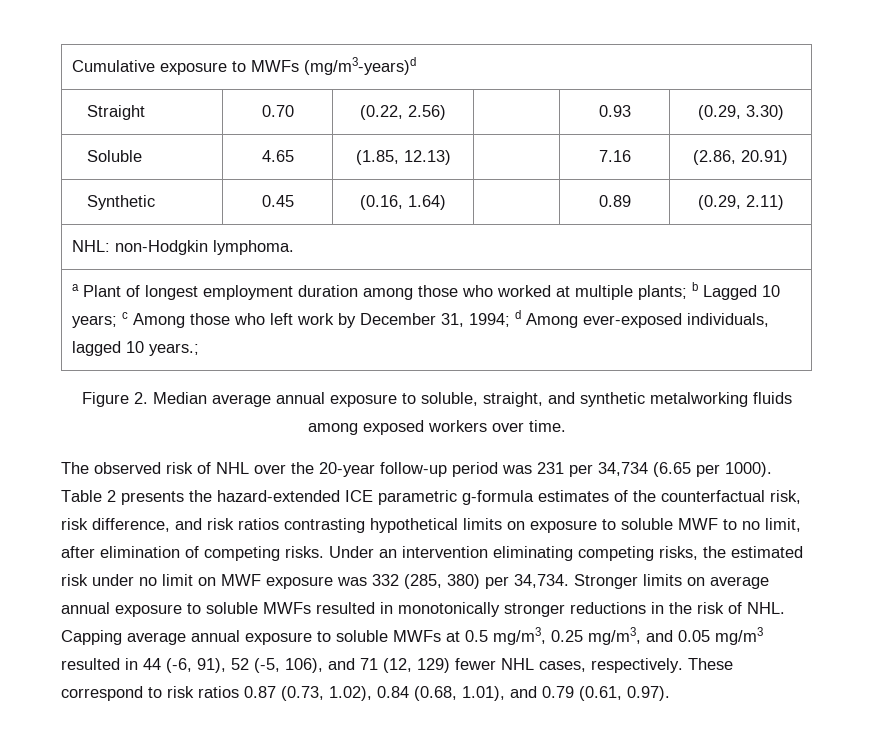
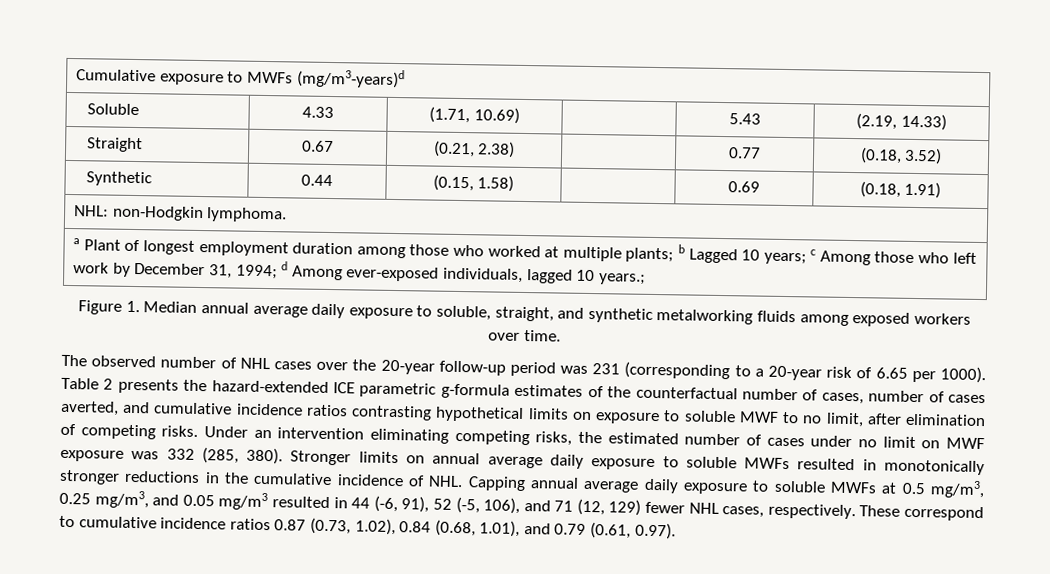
- Straight | 0.70 | (0.22, 2.56) | | 0.93 | (0.29, 3.30)
- Soluble | 4.65 | (1.85, 12.13) | | 7.16 | (2.86, 20.91)
- Synthetic | 0.45 | (0.16, 1.64) | | 0.89 | (0.29, 2.11)
+ Soluble | 4.33 | (1.71, 10.69) | | 5.43 | (2.19, 14.33)
+ Straight | 0.67 | (0.21, 2.38) | | 0.77 | (0.18, 3.52)
+ Synthetic | 0.44 | (0.15, 1.58) | | 0.69 | (0.18, 1.91)
- Figure 2. Median average annual exposure to soluble, straight, and synthetic metalworking fluids among exposed workers over time.
+ Figure 1. Median annual average daily exposure to soluble, straight, and synthetic metalworking fluids among exposed workers over time.
- The observed risk of NHL over the 20-year follow-up period was 231 per 34,734 (6.65 per 1000).
+ The observed number of NHL cases over the 20-year follow-up period was 231 (corresponding to a 20-year risk of 6.65 per 1000).
- Table 2 presents the hazard-extended ICE parametric g-formula estimates of the counterfactual risk, risk difference, and risk ratios contrasting hypothetical limits on exposure to soluble MWF to no limit, after elimination of competing risks.
+ Table 2 presents the hazard-extended ICE parametric g-formula estimates of the counterfactual number of cases, number of cases averted, and cumulative incidence ratios contrasting hypothetical limits on exposure to soluble MWF to no limit, after elimination of competing risks.
- Under an intervention eliminating competing risks, the estimated risk under no limit on MWF exposure was 332 (285, 380) per 34,734. Stronger limits on average annual exposure to soluble MWFs resulted in monotonically stronger reductions in the risk of NHL. Capping average annual exposure to soluble MWFs at 0.5 mg/m3, 0.25 mg/m3, and 0.05 mg/m3 resulted in 44 (-6, 91), 52 (-5, 106), and 71 (12, 129) fewer NHL cases, respectively.
+ Under an intervention eliminating competing risks, the estimated number of cases under no limit on MWF exposure was 332 (285, 380). Stronger limits on annual average daily exposure to soluble MWFs resulted in monotonically stronger reductions in the cumulative incidence of NHL. Capping annual average daily exposure to soluble MWFs at 0.5 mg/m3, 0.25 mg/m3, and 0.05 mg/m3 resulted in 44 (-6, 91), 52 (-5, 106), and 71 (12, 129) fewer NHL cases, respectively.
- These correspond to risk ratios 0.87 (0.73, 1.02), 0.84 (0.68, 1.01), and 0.79 (0.61, 0.97).
+ These correspond to cumulative incidence ratios 0.87 (0.73, 1.02), 0.84 (0.68, 1.01), and 0.79 (0.61, 0.97).

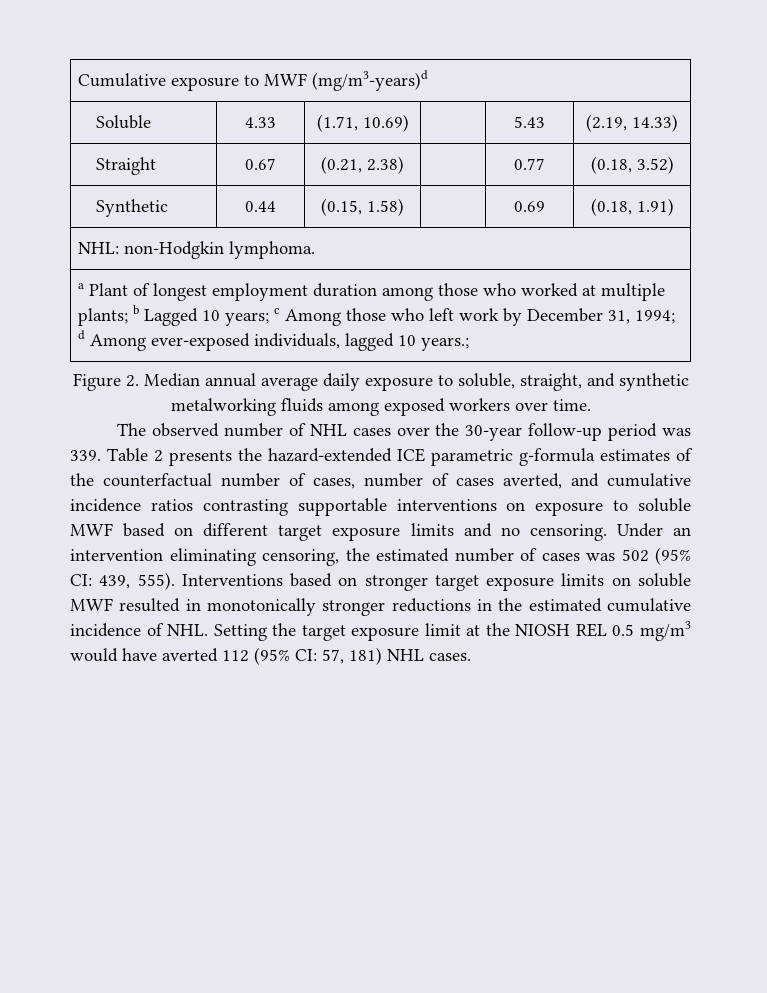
- Cumulative exposure to MWFs (mg/m3-years)d
+ Cumulative exposure to MWF (mg/m3-years)d
- Figure 1. Median annual average daily exposure to soluble, straight, and synthetic metalworking fluids among exposed workers over time.
+ Figure 2. Median annual average daily exposure to soluble, straight, and synthetic metalworking fluids among exposed workers over time.
- The observed number of NHL cases over the 20-year follow-up period was 231 (corresponding to a 20-year risk of 6.65 per 1000). Table 2 presents the hazard-extended ICE parametric g-formula estimates of the counterfactual number of cases, number of cases averted, and cumulative incidence ratios contrasting hypothetical limits on exposure to soluble MWF to no limit, after elimination of competing risks.
+ The observed number of NHL cases over the 30-year follow-up period was 339. Table 2 presents the hazard-extended ICE parametric g-formula estimates of the counterfactual number of cases, number of cases averted, and cumulative incidence ratios contrasting supportable interventions on exposure to soluble MWF based on different target exposure limits and no censoring.
- Under an intervention eliminating competing risks, the estimated number of cases under no limit on MWF exposure was 332 (285, 380). Stronger limits on annual average daily exposure to soluble MWFs resulted in monotonically stronger reductions in the cumulative incidence of NHL. Capping annual average daily exposure to soluble MWFs at 0.5 mg/m3, 0.25 mg/m3, and 0.05 mg/m3 resulted in 44 (-6, 91), 52 (-5, 106), and 71 (12, 129) fewer NHL cases, respectively. These correspond to cumulative incidence ratios 0.87 (0.73, 1.02), 0.84 (0.68, 1.01), and 0.79 (0.61, 0.97).
+ Under an intervention eliminating censoring, the estimated number of cases was 502 (95% CI: 439, 555). Interventions based on stronger target exposure limits on soluble MWF resulted in monotonically stronger reductions in the estimated cumulative incidence of NHL. Setting the target exposure limit at the NIOSH REL 0.5 mg/m3 would have averted 112 (95% CI: 57, 181) NHL cases.

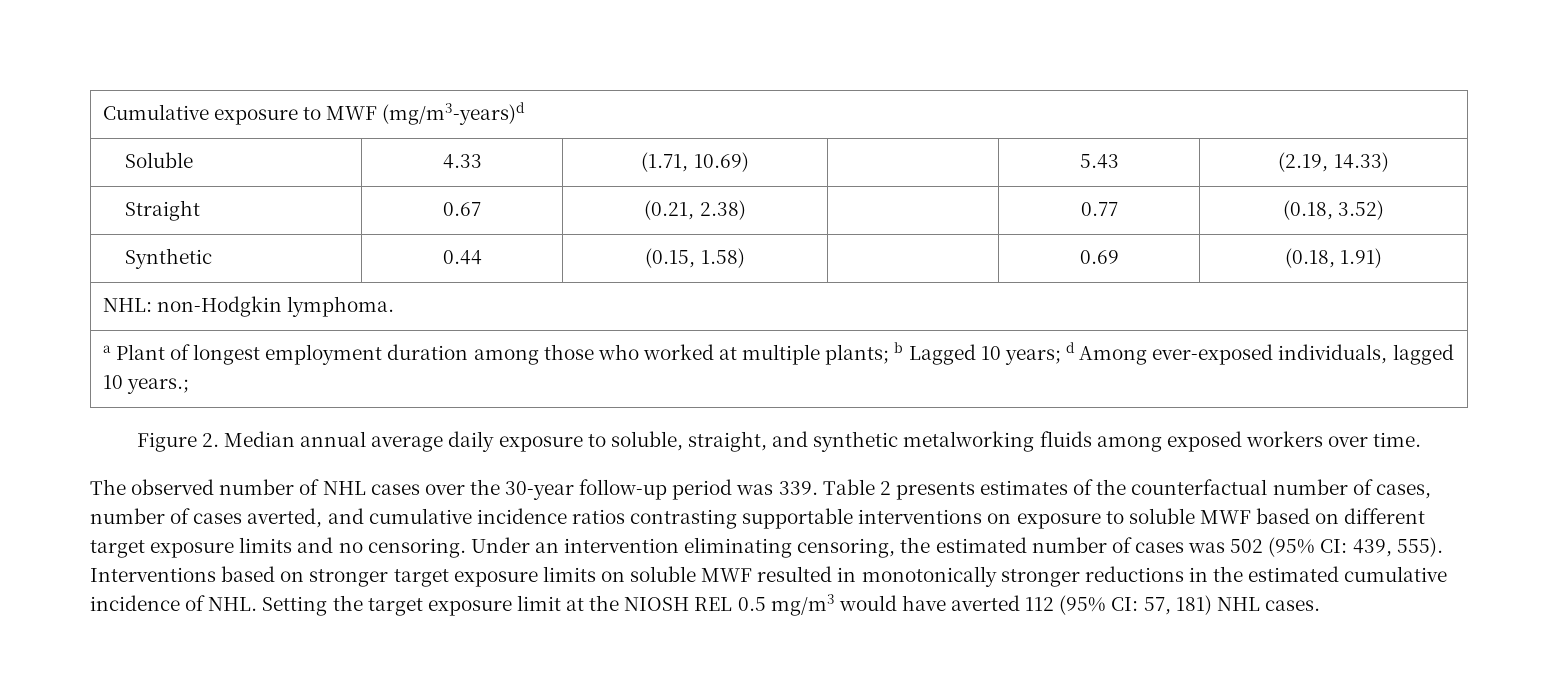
- a Plant of longest employment duration among those who worked at multiple plants; b Lagged 10 years; c Among those who left work by December 31, 1994; d Among ever-exposed individuals, lagged 10 years.;
+ a Plant of longest employment duration among those who worked at multiple plants; b Lagged 10 years; d Among ever-exposed individuals, lagged 10 years.;
- The observed number of NHL cases over the 30-year follow-up period was 339. Table 2 presents the hazard-extended ICE parametric g-formula estimates of the counterfactual number of cases, number of cases averted, and cumulative incidence ratios contrasting supportable interventions on exposure to soluble MWF based on different target exposure limits and no censoring.
+ The observed number of NHL cases over the 30-year follow-up period was 339. Table 2 presents estimates of the counterfactual number of cases, number of cases averted, and cumulative incidence ratios contrasting supportable interventions on exposure to soluble MWF based on different target exposure limits and no censoring.

